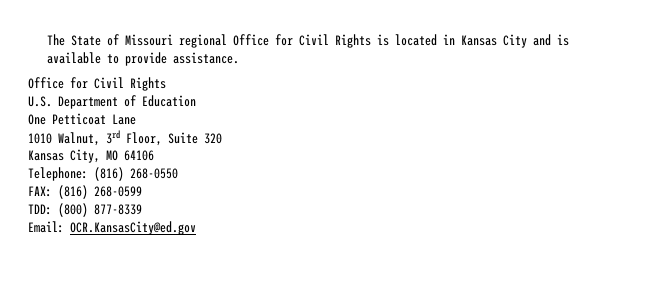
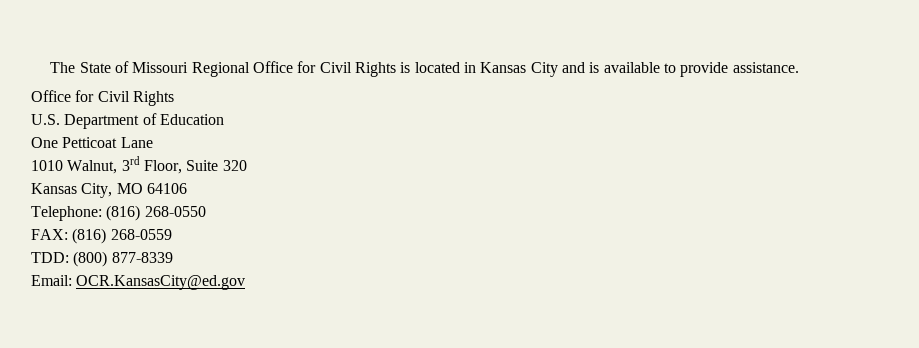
- The State of Missouri regional Office for Civil Rights is located in Kansas City and is available to provide assistance.
+ The State of Missouri Regional Office for Civil Rights is located in Kansas City and is available to provide assistance.
- FAX: (816) 268-0599
+ FAX: (816) 268-0559

